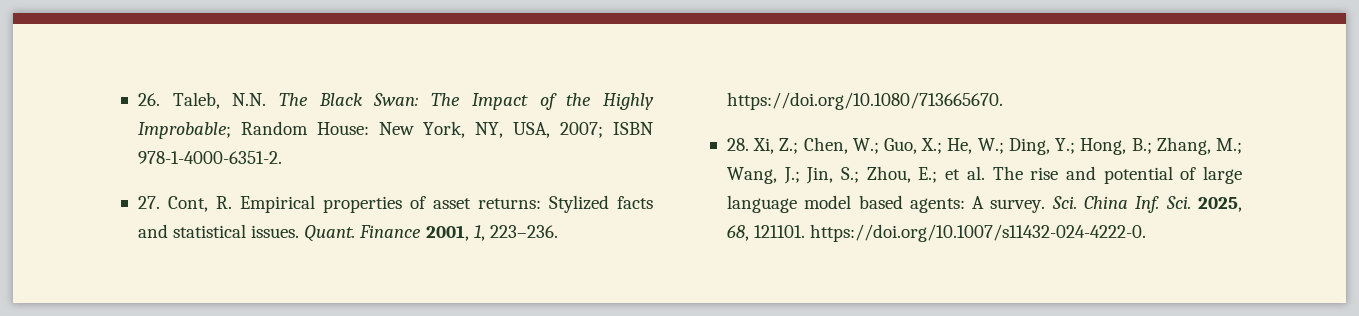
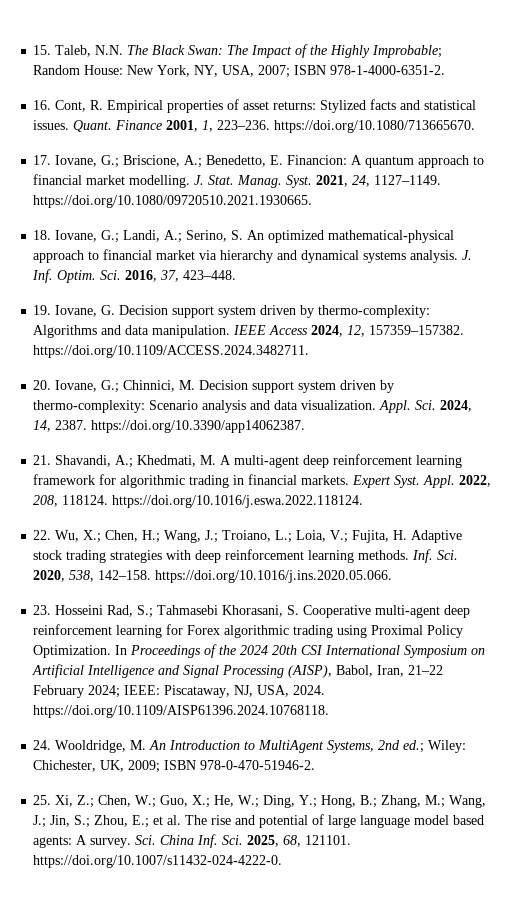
- 26. Taleb, N.N. The Black Swan: The Impact of the Highly Improbable; Random House: New York, NY, USA, 2007; ISBN 978-1-4000-6351-2.
+ 15. Taleb, N.N. The Black Swan: The Impact of the Highly Improbable; Random House: New York, NY, USA, 2007; ISBN 978-1-4000-6351-2.
- 27. Cont, R. Empirical properties of asset returns: Stylized facts and statistical issues.
+ 16. Cont, R. Empirical properties of asset returns: Stylized facts and statistical issues.
- 28. Xi, Z.; Chen, W.; Guo, X.; He, W.; Ding, Y.; Hong, B.; Zhang, M.; Wang, J.; Jin, S.; Zhou, E.; et al. The rise and potential of large language model based agents: A survey.
+ 17. Iovane, G.; Briscione, A.; Benedetto, E. Financion: A quantum approach to financial market modelling. J. Stat. Manag. Syst. 2021, 24, 1127–1149. https://doi.org/10.1080/09720510.2021.1930665.
+ 18. Iovane, G.; Landi, A.; Serino, S. An optimized mathematical-physical approach to financial market via hierarchy and dynamical systems analysis. J. Inf. Optim. Sci. 2016, 37, 423–448.
+ 19. Iovane, G. Decision support system driven by thermo-complexity: Algorithms and data manipulation. IEEE Access 2024, 12, 157359–157382. https://doi.org/10.1109/ACCESS.2024.3482711.
+ 20. Iovane, G.; Chinnici, M. Decision support system driven by thermo-complexity: Scenario analysis and data visualization. Appl. Sci. 2024, 14, 2387. https://doi.org/10.3390/app14062387.
+ 21. Shavandi, A.; Khedmati, M. A multi-agent deep reinforcement learning framework for algorithmic trading in financial markets. Expert Syst. Appl. 2022, 208, 118124. https://doi.org/10.1016/j.eswa.2022.118124.
+ 22. Wu, X.; Chen, H.; Wang, J.; Troiano, L.; Loia, V.; Fujita, H. Adaptive stock trading strategies with deep reinforcement learning methods. Inf. Sci. 2020, 538, 142–158. https://doi.org/10.1016/j.ins.2020.05.066.
+ 23. Hosseini Rad, S.; Tahmasebi Khorasani, S. Cooperative multi-agent deep reinforcement learning for Forex algorithmic trading using Proximal Policy Optimization. In Proceedings of the 2024 20th CSI International Symposium on Artificial Intelligence and Signal Processing (AISP), Babol, Iran, 21–22 February 2024; IEEE: Piscataway, NJ, USA, 2024. https://doi.org/10.1109/AISP61396.2024.10768118.
+ 24. Wooldridge, M. An Introduction to MultiAgent Systems, 2nd ed.; Wiley: Chichester, UK, 2009; ISBN 978-0-470-51946-2.
+ 25. Xi, Z.; Chen, W.; Guo, X.; He, W.; Ding, Y.; Hong, B.; Zhang, M.; Wang, J.; Jin, S.; Zhou, E.; et al. The rise and potential of large language model based agents: A survey.

